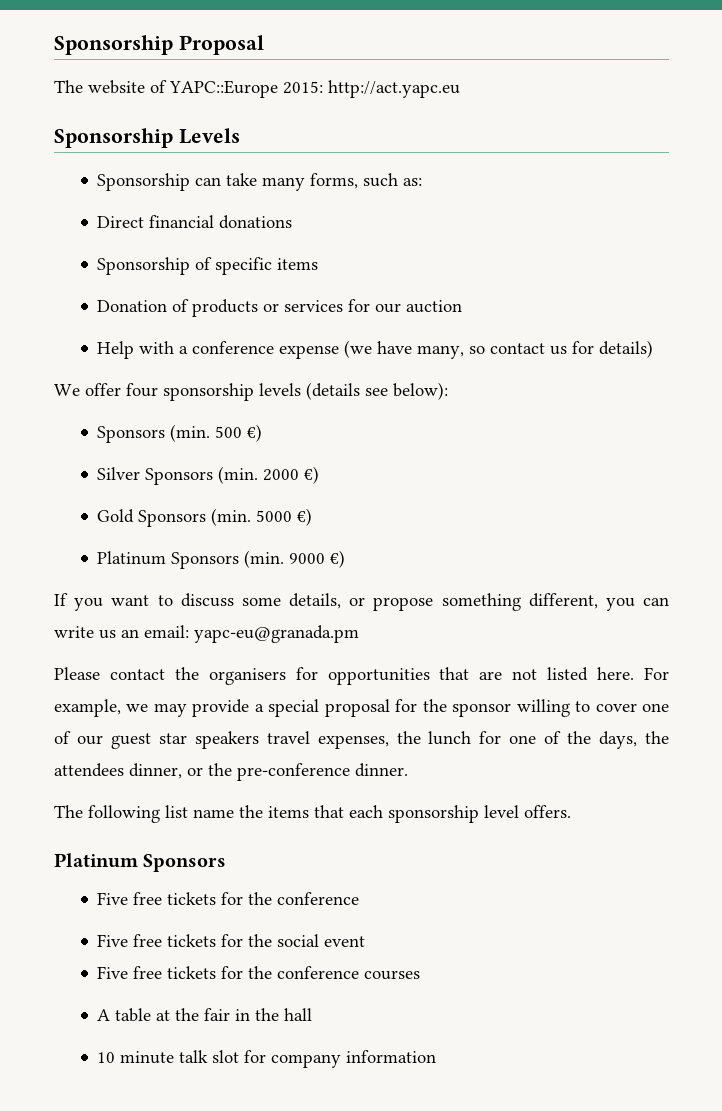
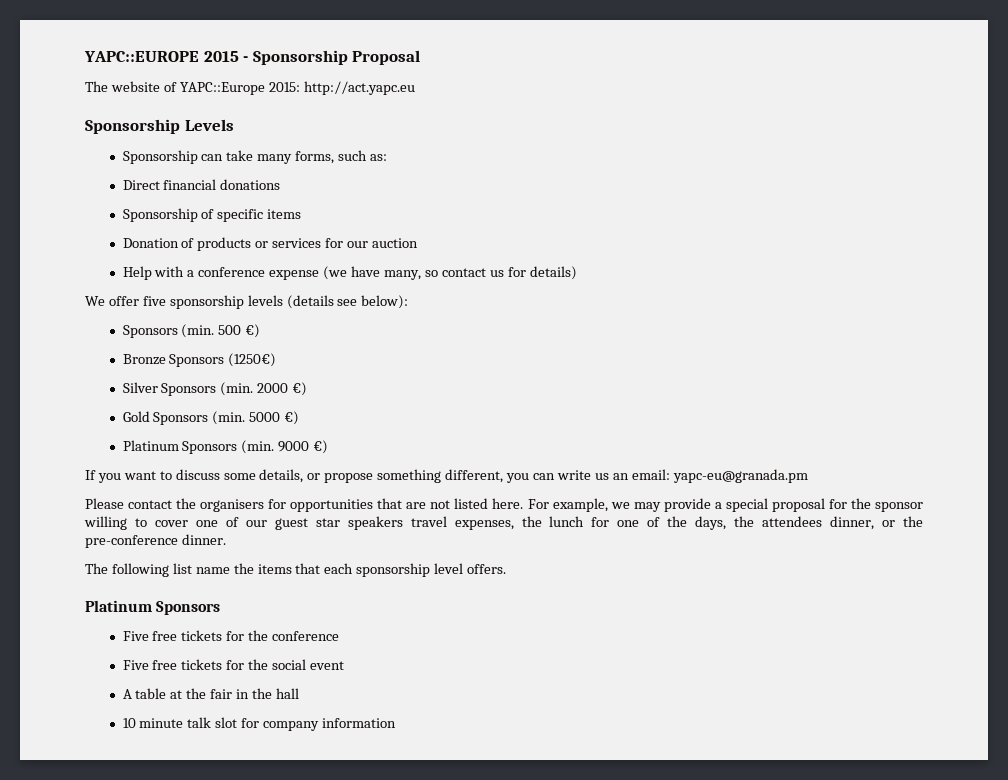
- Sponsorship Proposal
+ YAPC::EUROPE 2015 - Sponsorship Proposal
- We offer four sponsorship levels (details see below):
+ We offer five sponsorship levels (details see below):
+ Bronze Sponsors (1250€)
- Five free tickets for the conference courses

